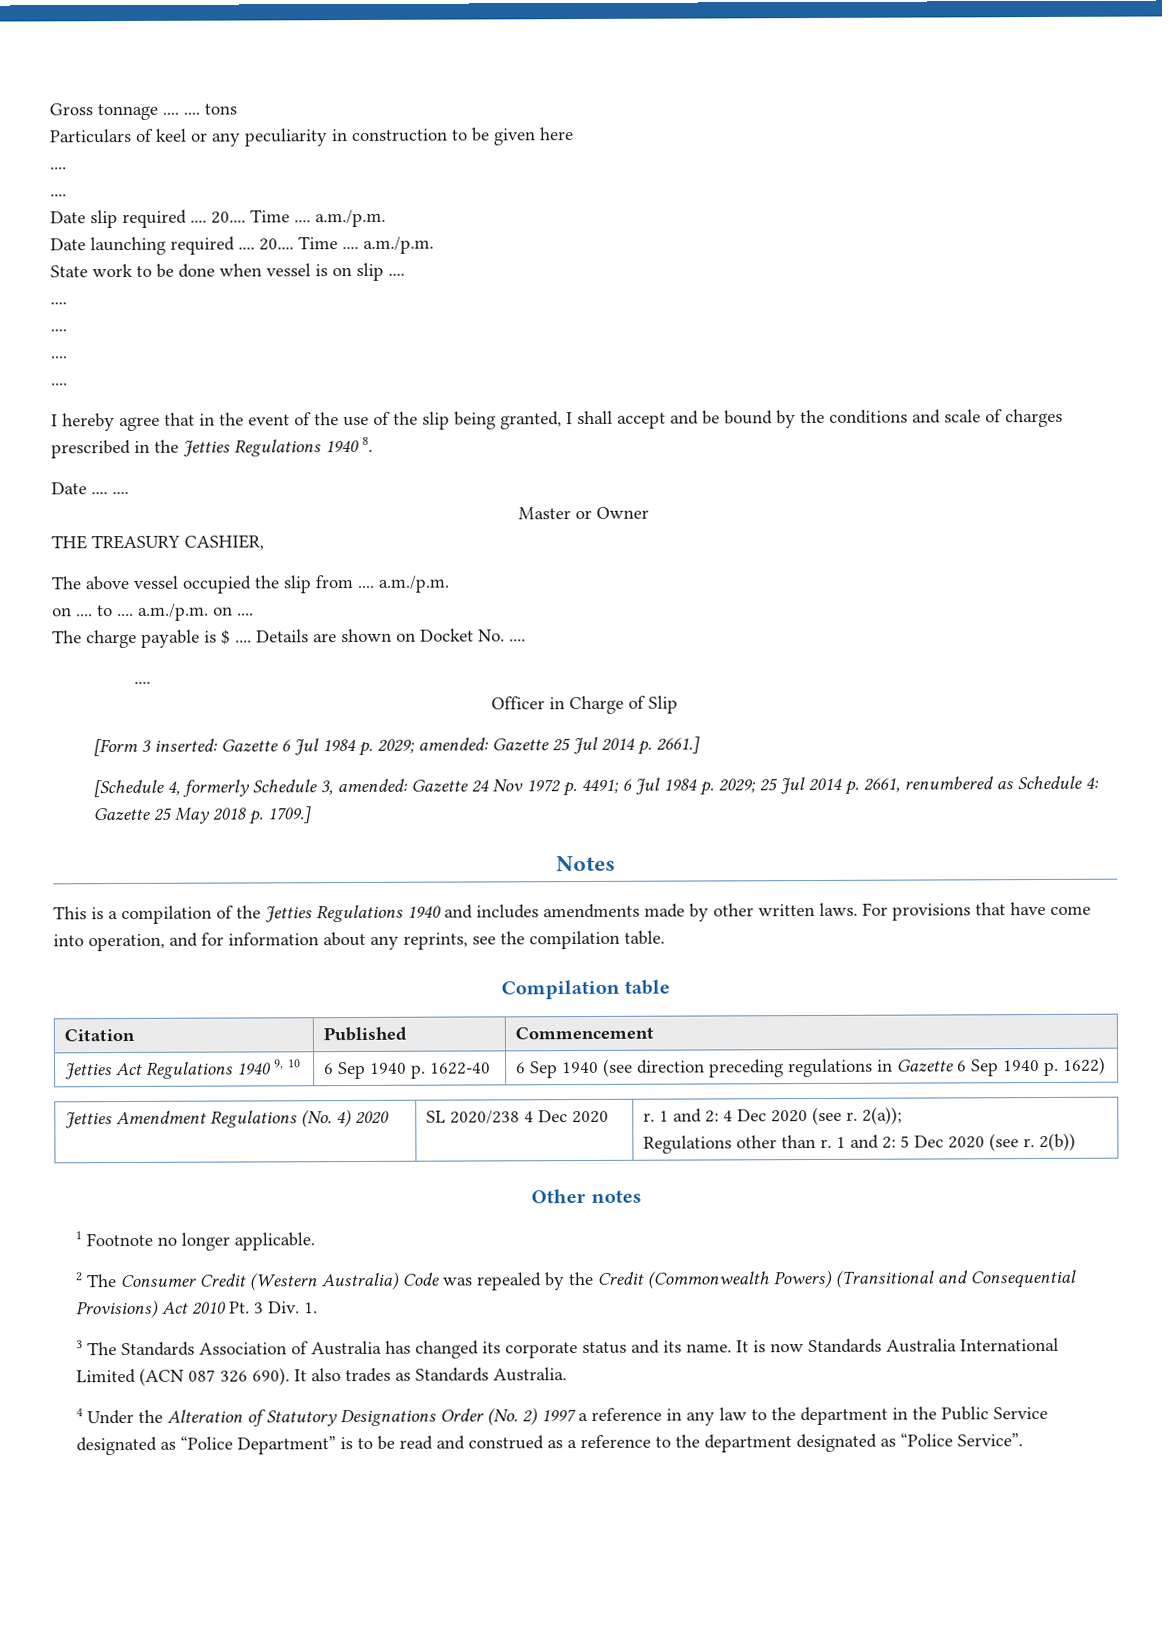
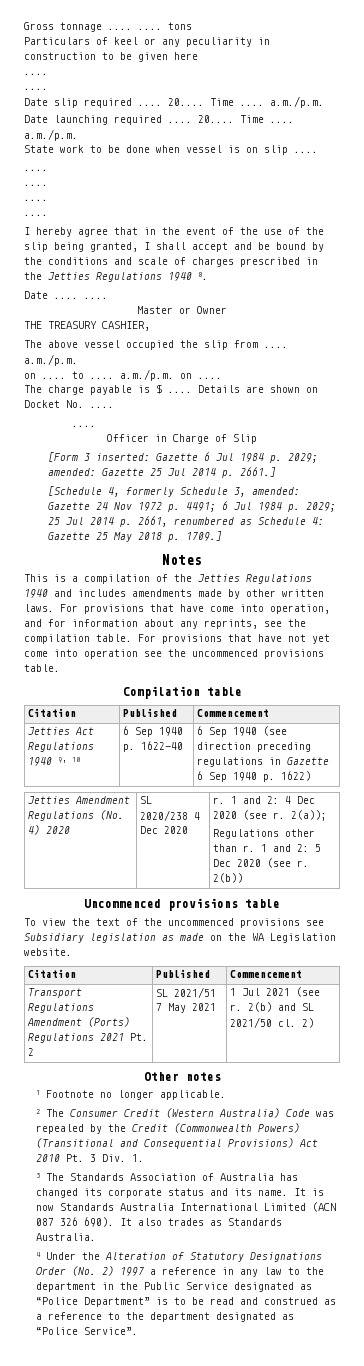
+ For provisions that have not yet come into operation see the uncommenced provisions table.
+ Uncommenced provisions table
+ To view the text of the uncommenced provisions see Subsidiary legislation as made on the WA Legislation website.
+ Citation | Published | Commencement
+ Transport Regulations Amendment (Ports) Regulations 2021 Pt. 2 | SL 2021/51 7 May 2021 | 1 Jul 2021 (see r. 2(b) and SL 2021/50 cl. 2)

